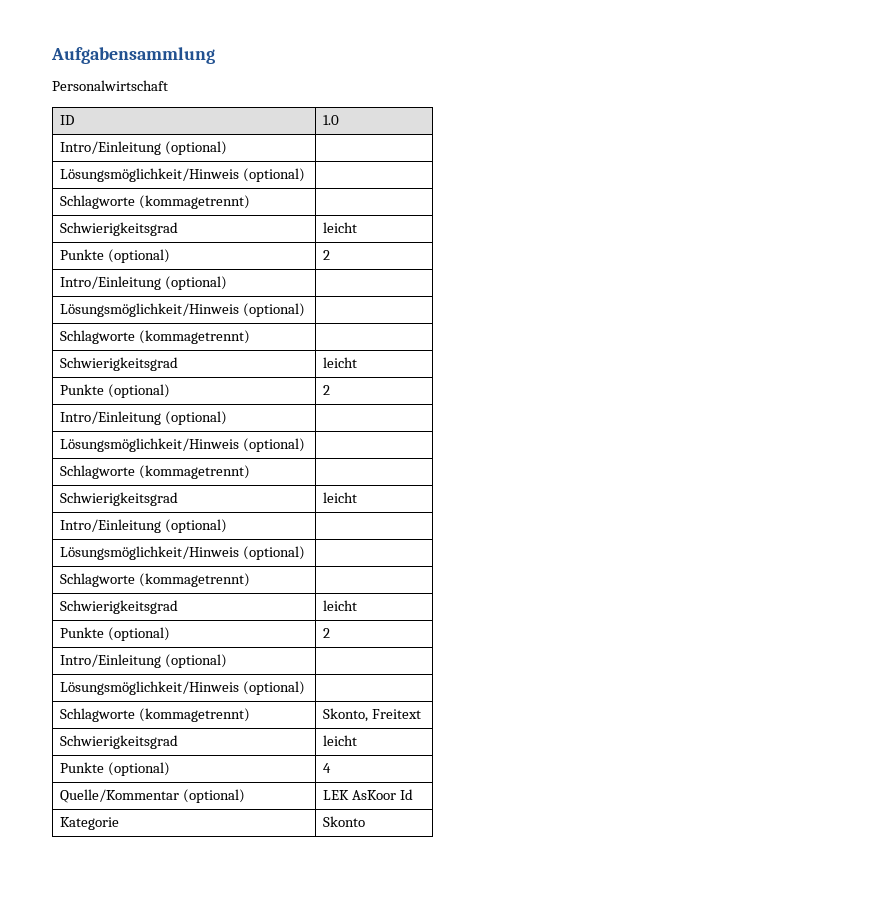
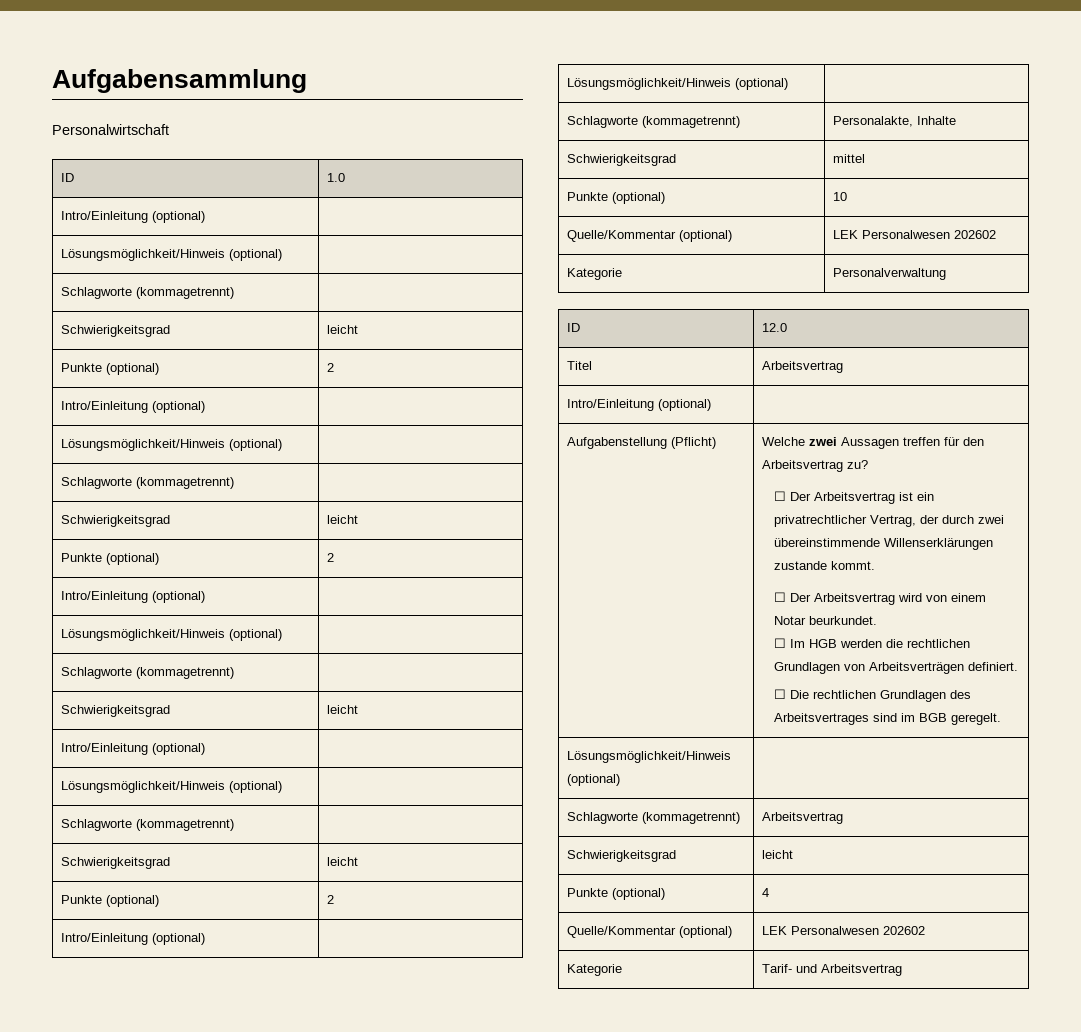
- Schlagworte (kommagetrennt) | Skonto, Freitext
+ Schlagworte (kommagetrennt) | Personalakte, Inhalte
+ Schwierigkeitsgrad | mittel
+ Punkte (optional) | 10
+ Quelle/Kommentar (optional) | LEK Personalwesen 202602
+ Kategorie | Personalverwaltung
+ ID | 12.0
+ Titel | Arbeitsvertrag
+ Intro/Einleitung (optional) |
+ Aufgabenstellung (Pflicht) | Welche zwei Aussagen treffen für den Arbeitsvertrag zu?
+ ☐ Der Arbeitsvertrag ist ein privatrechtlicher Vertrag, der durch zwei übereinstimmende Willenserklärungen zustande kommt.
+ ☐ Der Arbeitsvertrag wird von einem Notar beurkundet.
+ ☐ Im HGB werden die rechtlichen Grundlagen von Arbeitsverträgen definiert.
+ ☐ Die rechtlichen Grundlagen des Arbeitsvertrages sind im BGB geregelt.
+ Lösungsmöglichkeit/Hinweis (optional) |
+ Schlagworte (kommagetrennt) | Arbeitsvertrag
  Punkte (optional) | 4
- Quelle/Kommentar (optional) | LEK AsKoor Id
- Kategorie | Skonto
+ Quelle/Kommentar (optional) | LEK Personalwesen 202602
+ Kategorie | Tarif- und Arbeitsvertrag

